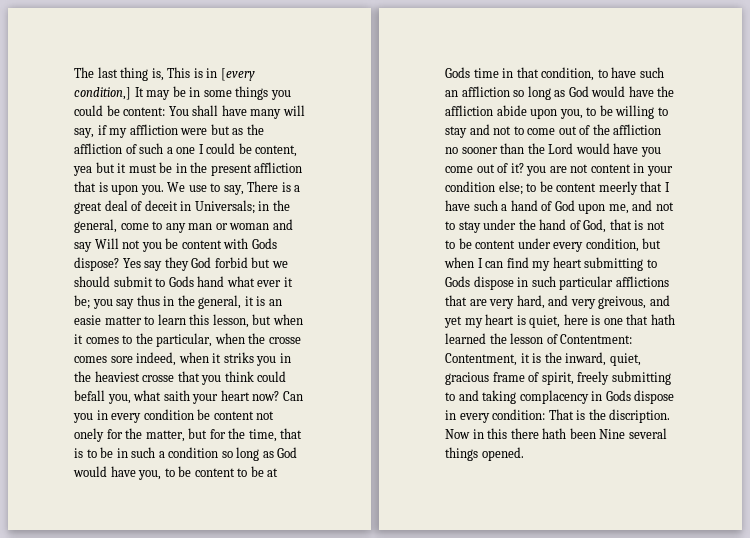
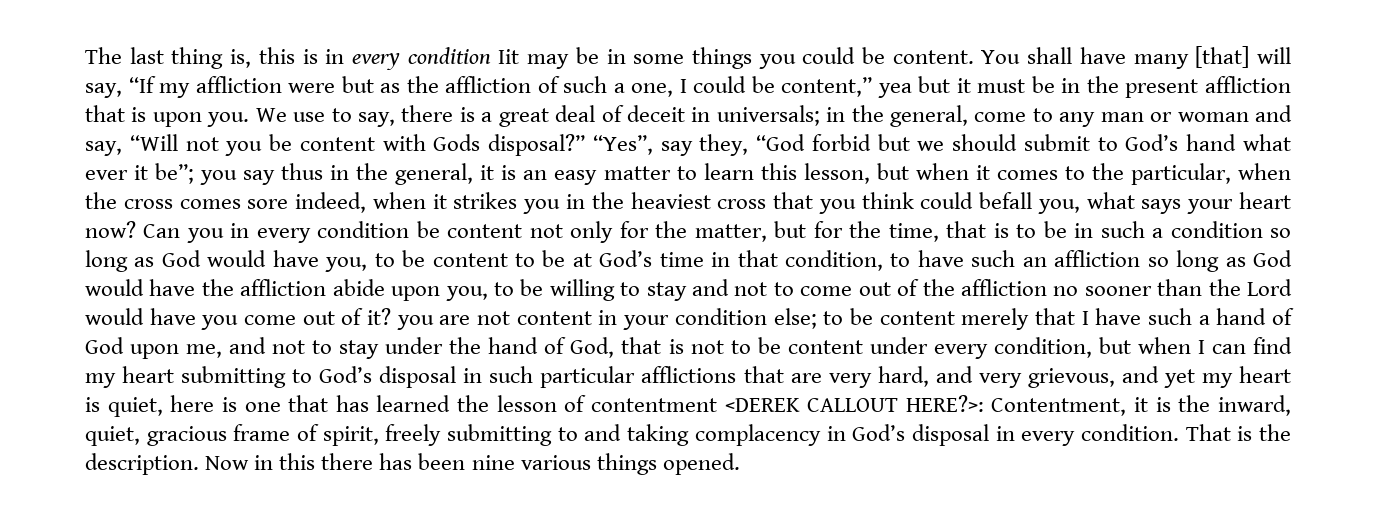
- The last thing is, This is in [every condition,] It may be in some things you could be content: You shall have many will say, if my affliction were but as the affliction of such a one I could be content, yea but it must be in the present affliction that is upon you.
+ The last thing is, this is in every condition Iit may be in some things you could be content. You shall have many [that] will say, “If my affliction were but as the affliction of such a one, I could be content,” yea but it must be in the present affliction that is upon you.
- We use to say, There is a great deal of deceit in Universals;
+ We use to say, there is a great deal of deceit in universals;
- in the general, come to any man or woman and say Will not you be content with Gods dispose? Yes say they God forbid but we should submit to Gods hand what ever it be;
+ in the general, come to any man or woman and say, “Will not you be content with Gods disposal?” “Yes”, say they, “God forbid but we should submit to God’s hand what ever it be”;
- you say thus in the general, it is an easie matter to learn this lesson, but when it comes to the particular, when the crosse comes sore indeed, when it striks you in the heaviest crosse that you think could befall you, what saith your heart now?
+ you say thus in the general, it is an easy matter to learn this lesson, but when it comes to the particular, when the cross comes sore indeed, when it strikes you in the heaviest cross that you think could befall you, what says your heart now?
- Can you in every condition be content not onely for the matter, but for the time, that is to be in such a condition so long as God would have you, to be content to be at Gods time in that condition, to have such an affliction so long as God would have the affliction abide upon you, to be willing to stay and not to come out of the affliction no sooner than the Lord would have you come out of it? you are not content in your condition else;
+ Can you in every condition be content not only for the matter, but for the time, that is to be in such a condition so long as God would have you, to be content to be at God’s time in that condition, to have such an affliction so long as God would have the affliction abide upon you, to be willing to stay and not to come out of the affliction no sooner than the Lord would have you come out of it? you are not content in your condition else;
- to be content meerly that I have such a hand of God upon me, and not to stay under the hand of God, that is not to be content under every condition, but when I can find my heart submitting to Gods dispose in such particular afflictions that are very hard, and very greivous, and yet my heart is quiet, here is one that hath learned the lesson of Contentment:
+ to be content merely that I have such a hand of God upon me, and not to stay under the hand of God, that is not to be content under every condition, but when I can find my heart submitting to God’s disposal in such particular afflictions that are very hard, and very grievous, and yet my heart is quiet, here is one that has learned the lesson of contentment <DEREK CALLOUT HERE?>:
- Contentment, it is the inward, quiet, gracious frame of spirit, freely submitting to and taking complacency in Gods dispose in every condition:
+ Contentment, it is the inward, quiet, gracious frame of spirit, freely submitting to and taking complacency in God’s disposal in every condition.
- That is the discription.
+ That is the description.
- Now in this there hath been Nine several things opened.
+ Now in this there has been nine various things opened.

